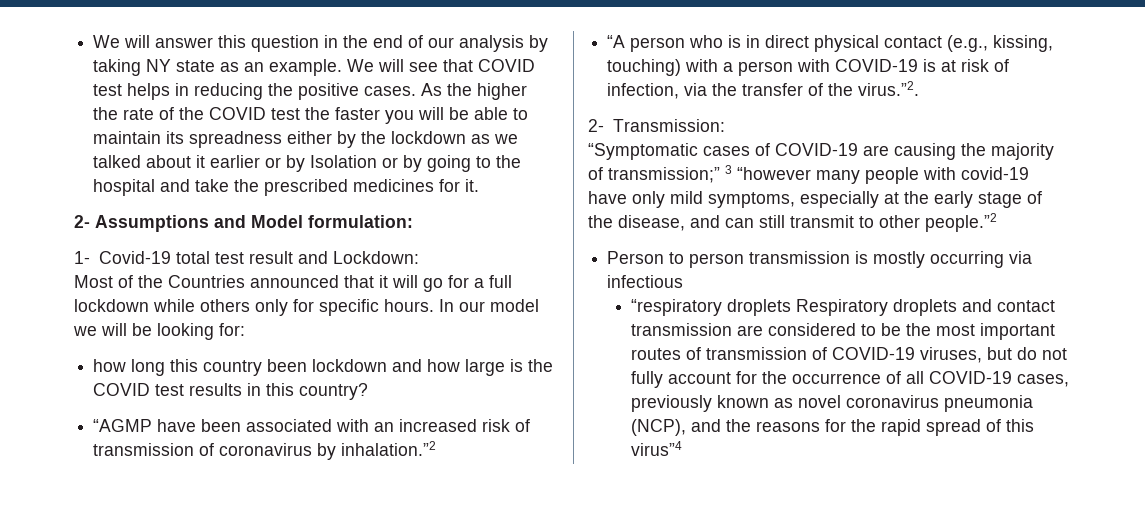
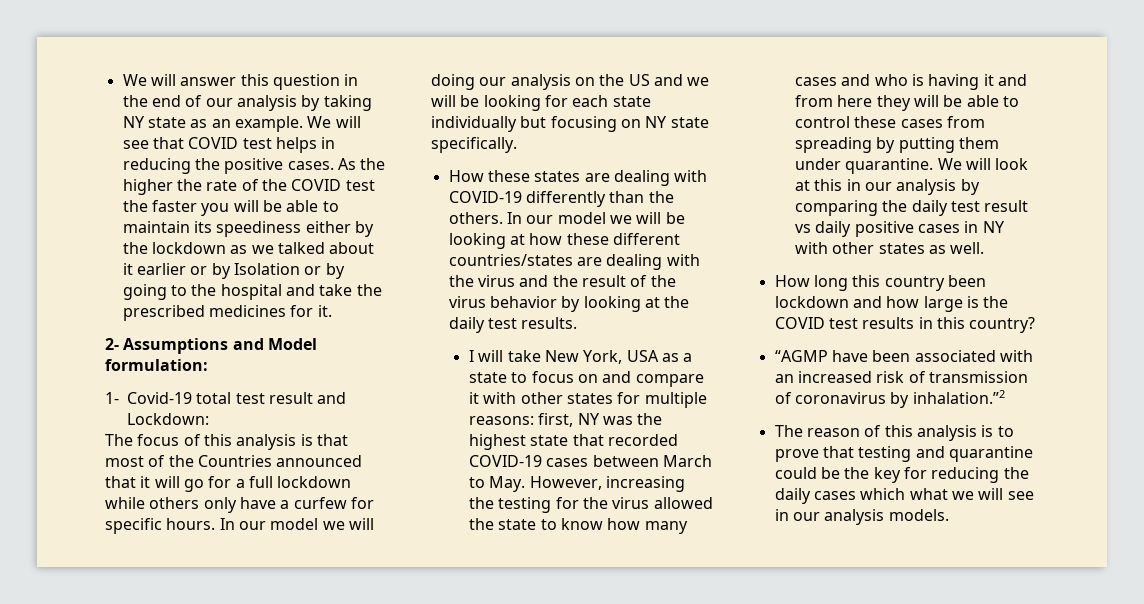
- As the higher the rate of the COVID test the faster you will be able to maintain its spreadness either by the lockdown as we talked about it earlier or by Isolation or by going to the hospital and take the prescribed medicines for it.
+ As the higher the rate of the COVID test the faster you will be able to maintain its speediness either by the lockdown as we talked about it earlier or by Isolation or by going to the hospital and take the prescribed medicines for it.
- Most of the Countries announced that it will go for a full lockdown while others only for specific hours.
+ The focus of this analysis is that most of the Countries announced that it will go for a full lockdown while others only have a curfew for specific hours.
- In our model we will be looking for:
- how long this country been lockdown and how large is the COVID test results in this country?
+ In our model we will doing our analysis on the US and we will be looking for each state individually but focusing on NY state specifically.
+ How these states are dealing with COVID-19 differently than the others. In our model we will be looking at how these different countries/states are dealing with the virus and the result of the virus behavior by looking at the daily test results.
+ I will take New York, USA as a state to focus on and compare it with other states for multiple reasons: first, NY was the highest state that recorded COVID-19 cases between March to May. However, increasing the testing for the virus allowed the state to know how many cases and who is having it and from here they will be able to control these cases from spreading by putting them under quarantine. We will look at this in our analysis by comparing the daily test result vs daily positive cases in NY with other states as well.
+ How long this country been lockdown and how large is the COVID test results in this country?
- “A person who is in direct physical contact (e.g., kissing, touching) with a person with COVID-19 is at risk of infection, via the transfer of the virus.”2.
- 2- Transmission:
- “Symptomatic cases of COVID-19 are causing the majority of transmission;” 3 “however many people with covid-19 have only mild symptoms, especially at the early stage of the disease, and can still transmit to other people.”2
- Person to person transmission is mostly occurring via infectious
- “respiratory droplets Respiratory droplets and contact transmission are considered to be the most important routes of transmission of COVID-19 viruses, but do not fully account for the occurrence of all COVID-19 cases, previously known as novel coronavirus pneumonia (NCP), and the reasons for the rapid spread of this virus”4
+ The reason of this analysis is to prove that testing and quarantine could be the key for reducing the daily cases which what we will see in our analysis models.

